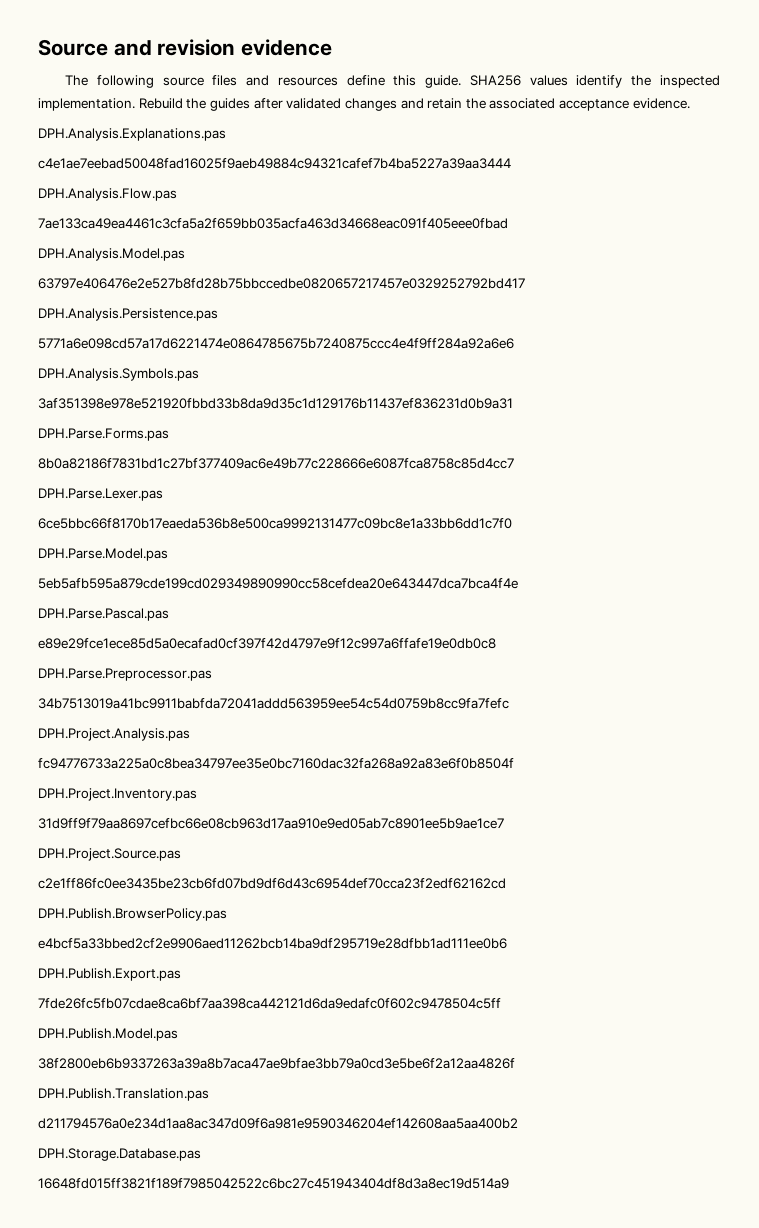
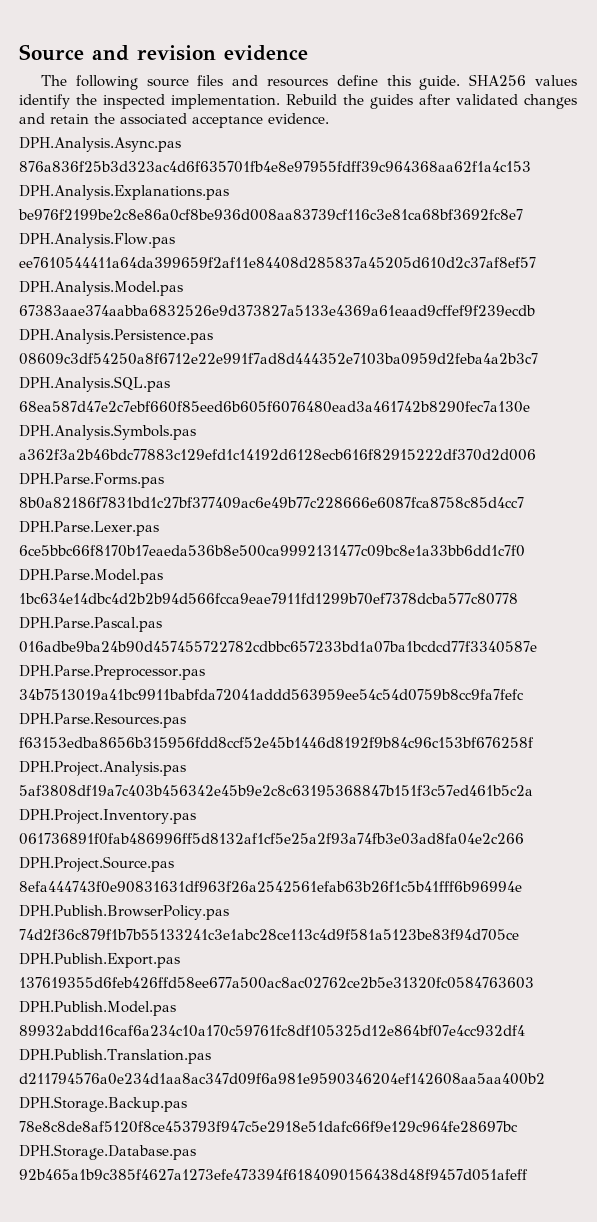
+ DPH.Analysis.Async.pas
+ 876a836f25b3d323ac4d6f635701fb4e8e97955fdff39c964368aa62f1a4c153
- c4e1ae7eebad50048fad16025f9aeb49884c94321cafef7b4ba5227a39aa3444
+ be976f2199be2c8e86a0cf8be936d008aa83739cf116c3e81ca68bf3692fc8e7
- 7ae133ca49ea4461c3cfa5a2f659bb035acfa463d34668eac091f405eee0fbad
+ ee7610544411a64da399659f2af11e84408d285837a45205d610d2c37af8ef57
- 63797e406476e2e527b8fd28b75bbccedbe0820657217457e0329252792bd417
+ 67383aae374aabba6832526e9d373827a5133e4369a61eaad9cffef9f239ecdb
- 5771a6e098cd57a17d6221474e0864785675b7240875ccc4e4f9ff284a92a6e6
+ 08609c3df54250a8f6712e22e991f7ad8d444352e7103ba0959d2feba4a2b3c7
+ DPH.Analysis.SQL.pas
+ 68ea587d47e2c7ebf660f85eed6b605f6076480ead3a461742b8290fec7a130e
- 3af351398e978e521920fbbd33b8da9d35c1d129176b11437ef836231d0b9a31
+ a362f3a2b46bdc77883c129efd1c14192d6128ecb616f82915222df370d2d006
- 5eb5afb595a879cde199cd029349890990cc58cefdea20e643447dca7bca4f4e
+ 1bc634e14dbc4d2b2b94d566fcca9eae7911fd1299b70ef7378dcba577c80778
- e89e29fce1ece85d5a0ecafad0cf397f42d4797e9f12c997a6ffafe19e0db0c8
+ 016adbe9ba24b90d457455722782cdbbc657233bd1a07ba1bcdcd77f3340587e
+ DPH.Parse.Resources.pas
+ f63153edba8656b315956fdd8ccf52e45b1446d8192f9b84c96c153bf676258f
- fc94776733a225a0c8bea34797ee35e0bc7160dac32fa268a92a83e6f0b8504f
+ 5af3808df19a7c403b456342e45b9e2c8c63195368847b151f3c57ed461b5c2a
- 31d9ff9f79aa8697cefbc66e08cb963d17aa910e9ed05ab7c8901ee5b9ae1ce7
+ 061736891f0fab486996ff5d8132af1cf5e25a2f93a74fb3e03ad8fa04e2c266
- c2e1ff86fc0ee3435be23cb6fd07bd9df6d43c6954def70cca23f2edf62162cd
+ 8efa444743f0e90831631df963f26a2542561efab63b26f1c5b41fff6b96994e
- e4bcf5a33bbed2cf2e9906aed11262bcb14ba9df295719e28dfbb1ad111ee0b6
+ 74d2f36c879f1b7b55133241c3e1abc28ce113c4d9f581a5123be83f94d705ce
- 7fde26fc5fb07cdae8ca6bf7aa398ca442121d6da9edafc0f602c9478504c5ff
+ 137619355d6feb426ffd58ee677a500ac8ac02762ce2b5e31320fc0584763603
- 38f2800eb6b9337263a39a8b7aca47ae9bfae3bb79a0cd3e5be6f2a12aa4826f
+ 89932abdd16caf6a234c10a170c59761fc8df105325d12e864bf07e4cc932df4
+ DPH.Storage.Backup.pas
+ 78e8c8de8af5120f8ce453793f947c5e2918e51dafc66f9e129c964fe28697bc
- 16648fd015ff3821f189f7985042522c6bc27c451943404df8d3a8ec19d514a9
+ 92b465a1b9c385f4627a1273efe473394f6184090156438d48f9457d051afeff

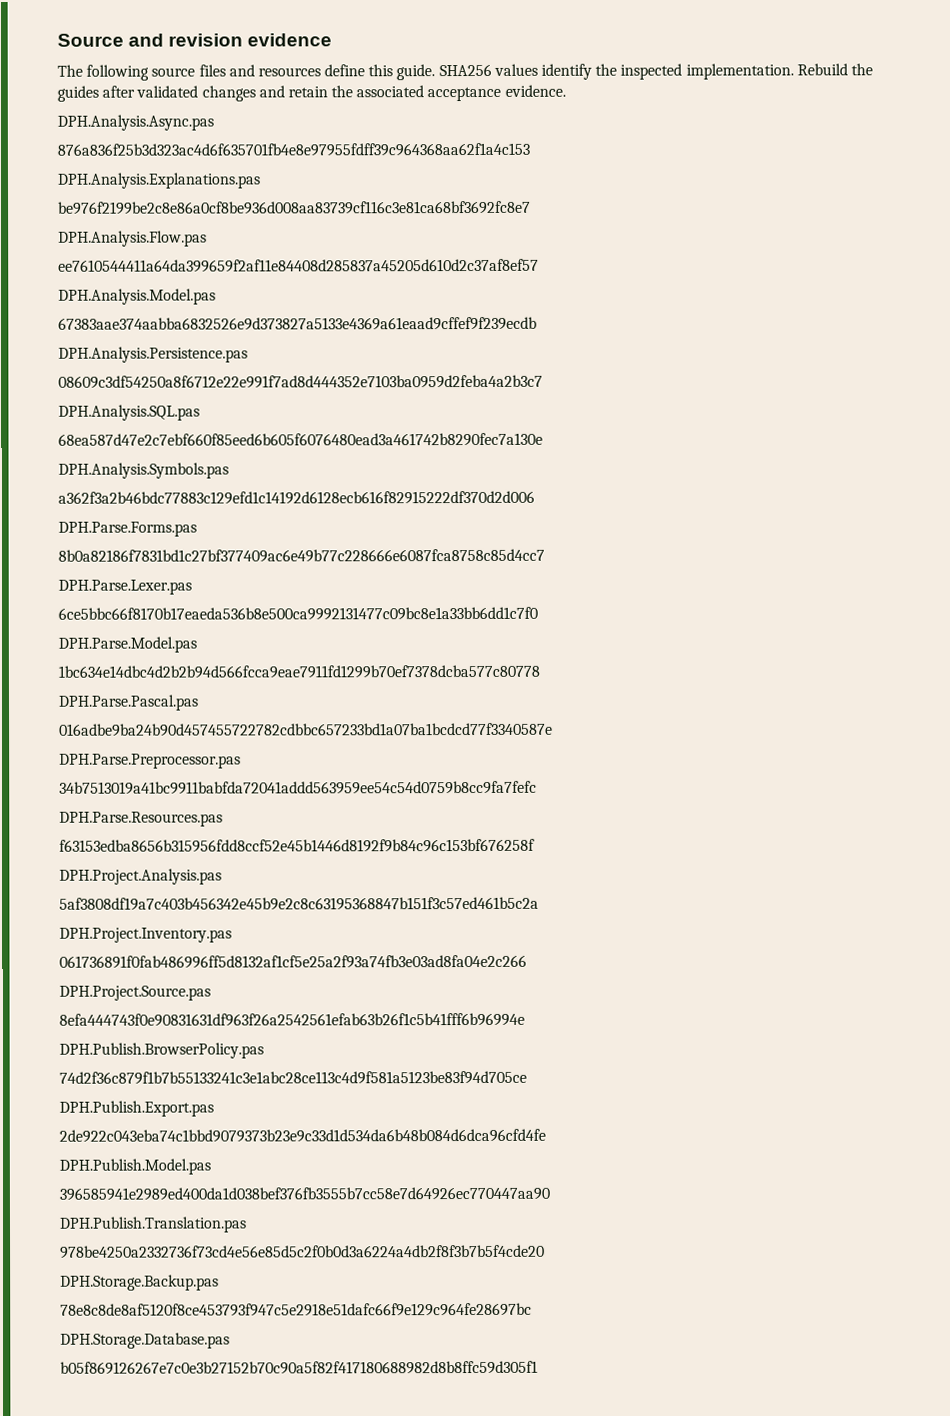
- 137619355d6feb426ffd58ee677a500ac8ac02762ce2b5e31320fc0584763603
+ 2de922c043eba74c1bbd9079373b23e9c33d1d534da6b48b084d6dca96cfd4fe
- 89932abdd16caf6a234c10a170c59761fc8df105325d12e864bf07e4cc932df4
+ 396585941e2989ed400da1d038bef376fb3555b7cc58e7d64926ec770447aa90
- d211794576a0e234d1aa8ac347d09f6a981e9590346204ef142608aa5aa400b2
+ 978be4250a2332736f73cd4e56e85d5c2f0b0d3a6224a4db2f8f3b7b5f4cde20
- 92b465a1b9c385f4627a1273efe473394f6184090156438d48f9457d051afeff
+ b05f869126267e7c0e3b27152b70c90a5f82f417180688982d8b8ffc59d305f1

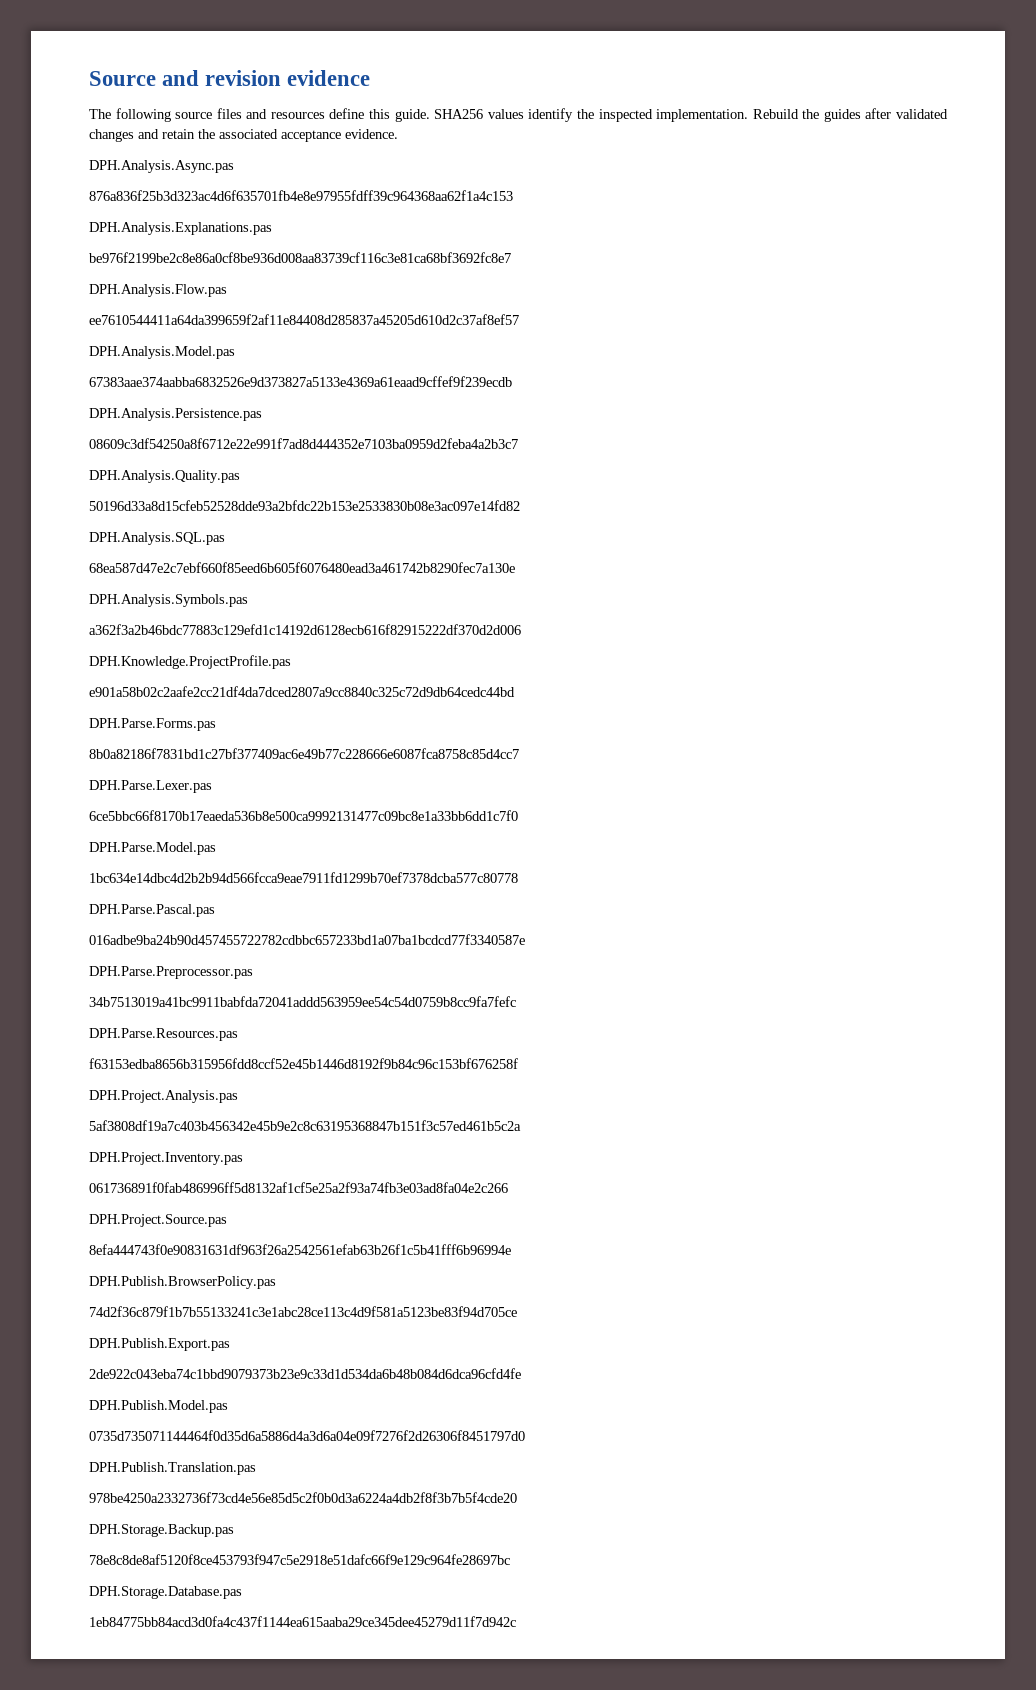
+ DPH.Analysis.Quality.pas
+ 50196d33a8d15cfeb52528dde93a2bfdc22b153e2533830b08e3ac097e14fd82
+ DPH.Knowledge.ProjectProfile.pas
+ e901a58b02c2aafe2cc21df4da7dced2807a9cc8840c325c72d9db64cedc44bd
- 396585941e2989ed400da1d038bef376fb3555b7cc58e7d64926ec770447aa90
+ 0735d735071144464f0d35d6a5886d4a3d6a04e09f7276f2d26306f8451797d0
- b05f869126267e7c0e3b27152b70c90a5f82f417180688982d8b8ffc59d305f1
+ 1eb84775bb84acd3d0fa4c437f1144ea615aaba29ce345dee45279d11f7d942c

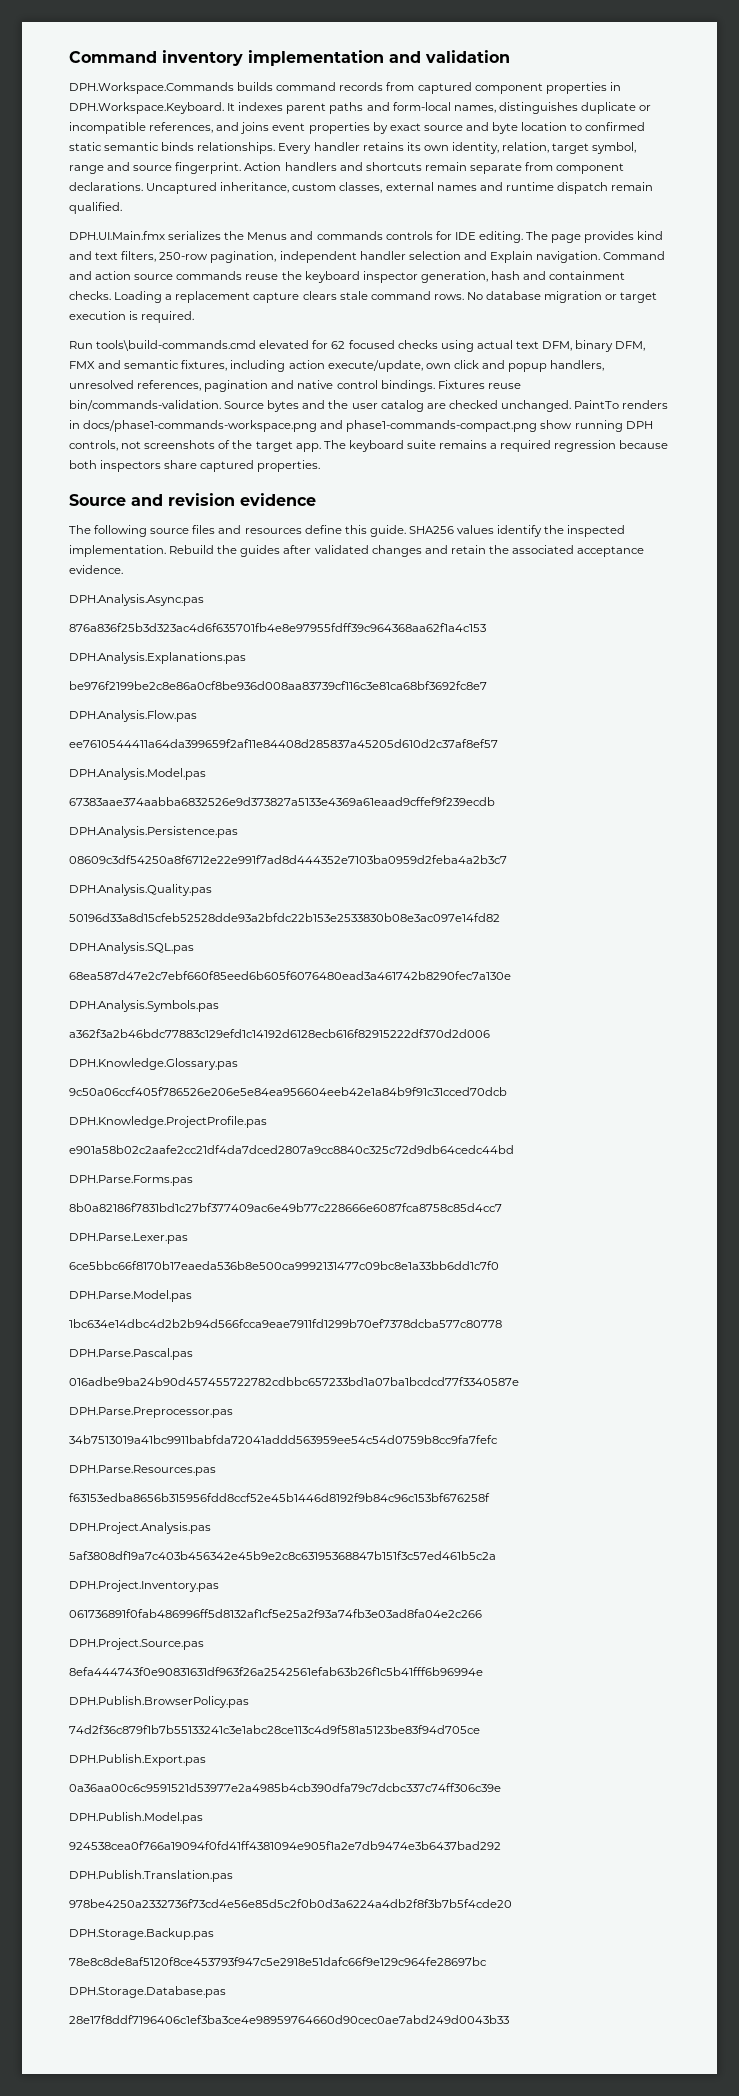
+ Command inventory implementation and validation
+ DPH.Workspace.Commands builds command records from captured component properties in DPH.Workspace.Keyboard. It indexes parent paths and form-local names, distinguishes duplicate or incompatible references, and joins event properties by exact source and byte location to confirmed static semantic binds relationships. Every handler retains its own identity, relation, target symbol, range and source fingerprint. Action handlers and shortcuts remain separate from component declarations. Uncaptured inheritance, custom classes, external names and runtime dispatch remain qualified.
+ DPH.UI.Main.fmx serializes the Menus and commands controls for IDE editing. The page provides kind and text filters, 250-row pagination, independent handler selection and Explain navigation. Command and action source commands reuse the keyboard inspector generation, hash and containment checks. Loading a replacement capture clears stale command rows. No database migration or target execution is required.
+ Run tools\build-commands.cmd elevated for 62 focused checks using actual text DFM, binary DFM, FMX and semantic fixtures, including action execute/update, own click and popup handlers, unresolved references, pagination and native control bindings. Fixtures reuse bin/commands-validation. Source bytes and the user catalog are checked unchanged. PaintTo renders in docs/phase1-commands-workspace.png and phase1-commands-compact.png show running DPH controls, not screenshots of the target app. The keyboard suite remains a required regression because both inspectors share captured properties.
+ DPH.Knowledge.Glossary.pas
+ 9c50a06ccf405f786526e206e5e84ea956604eeb42e1a84b9f91c31cced70dcb
- 2de922c043eba74c1bbd9079373b23e9c33d1d534da6b48b084d6dca96cfd4fe
+ 0a36aa00c6c9591521d53977e2a4985b4cb390dfa79c7dcbc337c74ff306c39e
- 0735d735071144464f0d35d6a5886d4a3d6a04e09f7276f2d26306f8451797d0
+ 924538cea0f766a19094f0fd41ff4381094e905f1a2e7db9474e3b6437bad292
- 1eb84775bb84acd3d0fa4c437f1144ea615aaba29ce345dee45279d11f7d942c
+ 28e17f8ddf7196406c1ef3ba3ce4e98959764660d90cec0ae7abd249d0043b33

